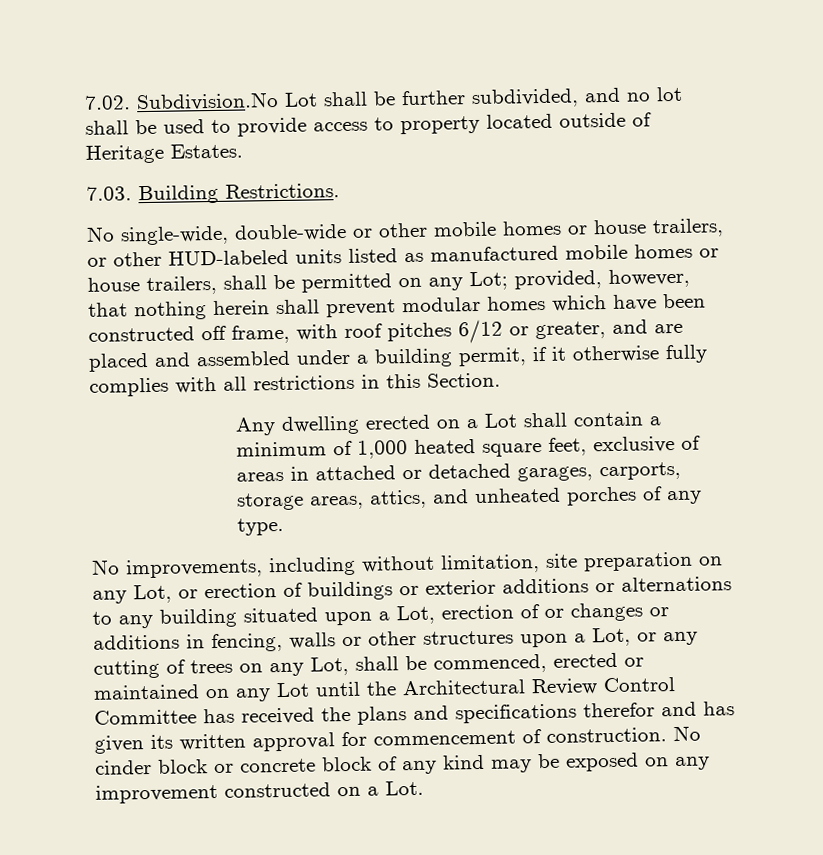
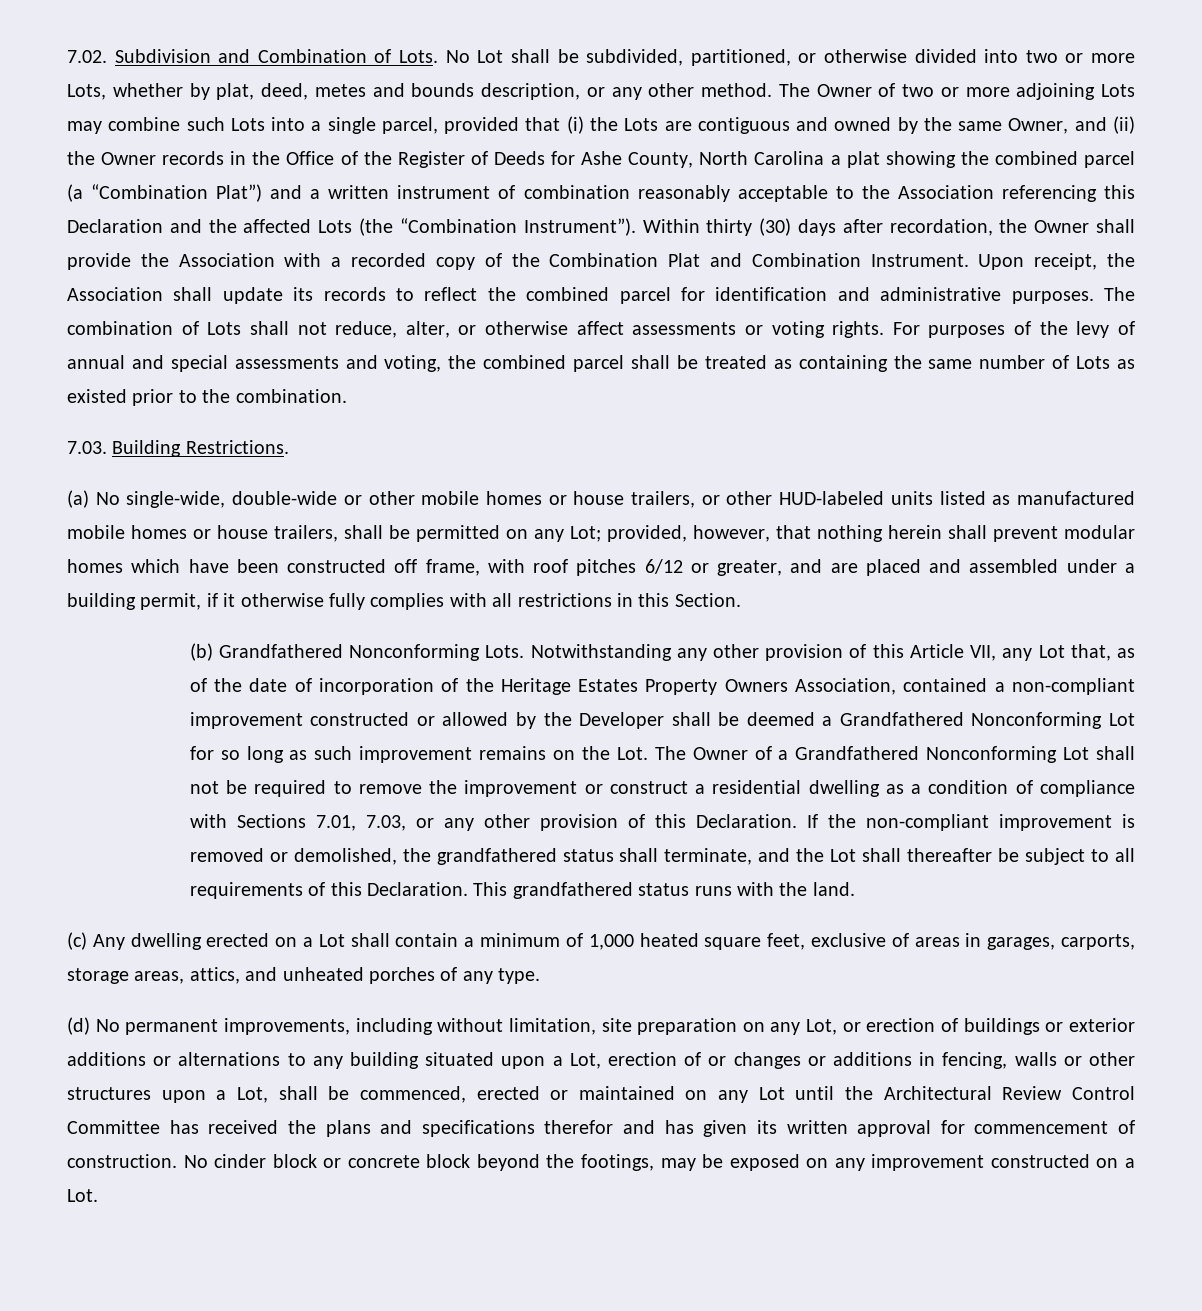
- 7.02. Subdivision.No Lot shall be further subdivided, and no lot shall be used to provide access to property located outside of Heritage Estates.
+ 7.02. Subdivision and Combination of Lots. No Lot shall be subdivided, partitioned, or otherwise divided into two or more Lots, whether by plat, deed, metes and bounds description, or any other method. The Owner of two or more adjoining Lots may combine such Lots into a single parcel, provided that (i) the Lots are contiguous and owned by the same Owner, and (ii) the Owner records in the Office of the Register of Deeds for Ashe County, North Carolina a plat showing the combined parcel (a “Combination Plat”) and a written instrument of combination reasonably acceptable to the Association referencing this Declaration and the affected Lots (the “Combination Instrument”). Within thirty (30) days after recordation, the Owner shall provide the Association with a recorded copy of the Combination Plat and Combination Instrument. Upon receipt, the Association shall update its records to reflect the combined parcel for identification and administrative purposes. The combination of Lots shall not reduce, alter, or otherwise affect assessments or voting rights. For purposes of the levy of annual and special assessments and voting, the combined parcel shall be treated as containing the same number of Lots as existed prior to the combination.
- No single-wide, double-wide or other mobile homes or house trailers, or other HUD-labeled units listed as manufactured mobile homes or house trailers, shall be permitted on any Lot;
+ (a) No single-wide, double-wide or other mobile homes or house trailers, or other HUD-labeled units listed as manufactured mobile homes or house trailers, shall be permitted on any Lot;
- Any dwelling erected on a Lot shall contain a minimum of 1,000 heated square feet, exclusive of areas in attached or detached garages, carports, storage areas, attics, and unheated porches of any type.
+ (b) Grandfathered Nonconforming Lots. Notwithstanding any other provision of this Article VII, any Lot that, as of the date of incorporation of the Heritage Estates Property Owners Association, contained a non-compliant improvement constructed or allowed by the Developer shall be deemed a Grandfathered Nonconforming Lot for so long as such improvement remains on the Lot. The Owner of a Grandfathered Nonconforming Lot shall not be required to remove the improvement or construct a residential dwelling as a condition of compliance with Sections 7.01, 7.03, or any other provision of this Declaration. If the non-compliant improvement is removed or demolished, the grandfathered status shall terminate, and the Lot shall thereafter be subject to all requirements of this Declaration. This grandfathered status runs with the land.
+ (c) Any dwelling erected on a Lot shall contain a minimum of 1,000 heated square feet, exclusive of areas in garages, carports, storage areas, attics, and unheated porches of any type.
- No improvements, including without limitation, site preparation on any Lot, or erection of buildings or exterior additions or alternations to any building situated upon a Lot, erection of or changes or additions in fencing, walls or other structures upon a Lot, or any cutting of trees on any Lot, shall be commenced, erected or maintained on any Lot until the Architectural Review Control Committee has received the plans and specifications therefor and has given its written approval for commencement of construction.
+ (d) No permanent improvements, including without limitation, site preparation on any Lot, or erection of buildings or exterior additions or alternations to any building situated upon a Lot, erection of or changes or additions in fencing, walls or other structures upon a Lot, shall be commenced, erected or maintained on any Lot until the Architectural Review Control Committee has received the plans and specifications therefor and has given its written approval for commencement of construction.
- No cinder block or concrete block of any kind may be exposed on any improvement constructed on a Lot.
+ No cinder block or concrete block beyond the footings, may be exposed on any improvement constructed on a Lot.

